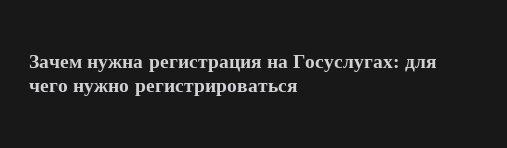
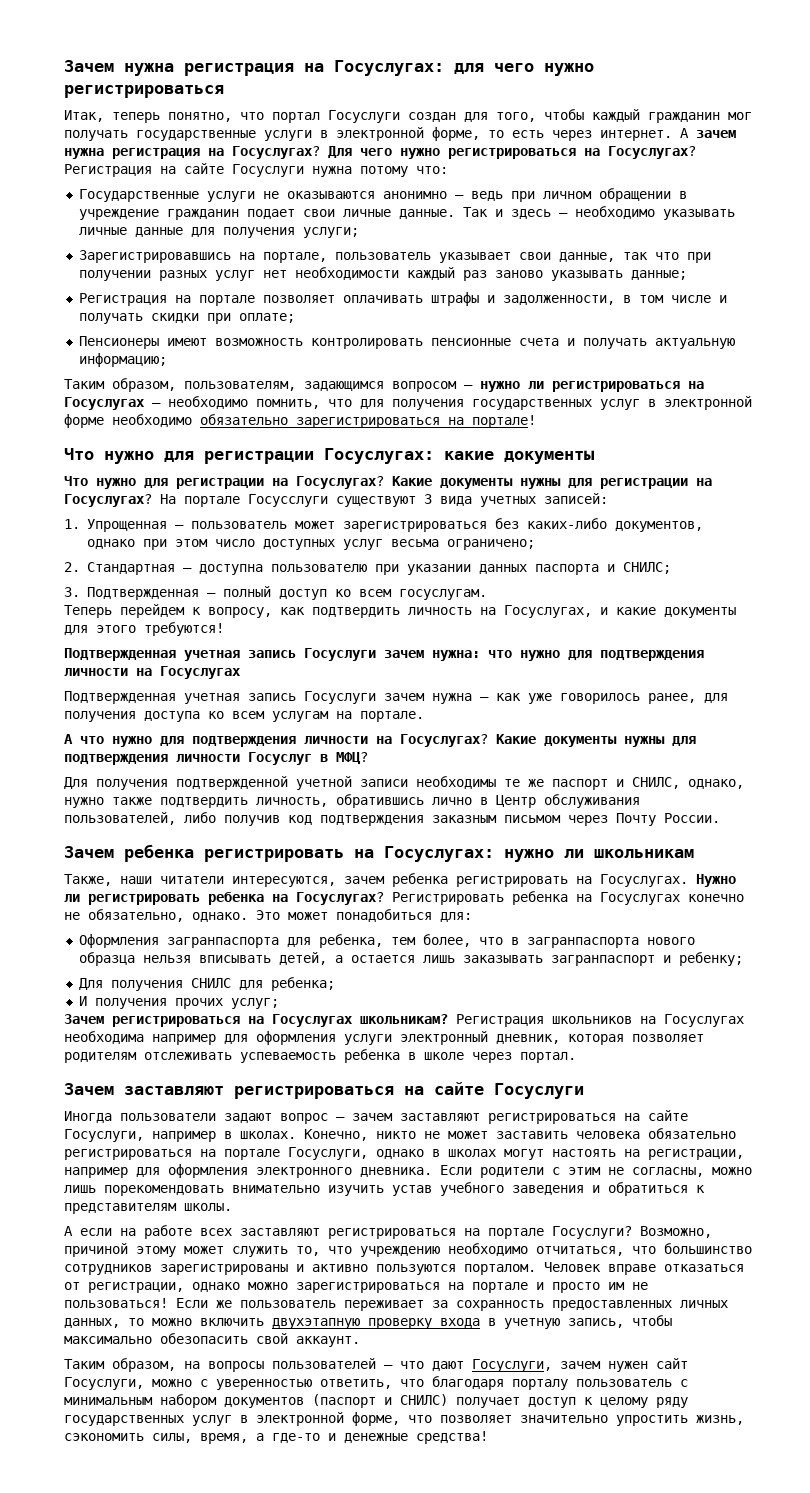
+ Итак, теперь понятно, что портал Госуслуги создан для того, чтобы каждый гражданин мог получать государственные услуги в электронной форме, то есть через интернет. А зачем нужна регистрация на Госуслугах? Для чего нужно регистрироваться на Госуслугах? Регистрация на сайте Госуслуги нужна потому что:
+ Государственные услуги не оказываются анонимно — ведь при личном обращении в учреждение гражданин подает свои личные данные. Так и здесь — необходимо указывать личные данные для получения услуги;
+ Зарегистрировавшись на портале, пользователь указывает свои данные, так что при получении разных услуг нет необходимости каждый раз заново указывать данные;
+ Регистрация на портале позволяет оплачивать штрафы и задолженности, в том числе и получать скидки при оплате;
+ Пенсионеры имеют возможность контролировать пенсионные счета и получать актуальную информацию;
+ Таким образом, пользователям, задающимся вопросом — нужно ли регистрироваться на Госуслугах — необходимо помнить, что для получения государственных услуг в электронной форме необходимо обязательно зарегистрироваться на портале!
+ Что нужно для регистрации Госуслугах: какие документы
+ Что нужно для регистрации на Госуслугах? Какие документы нужны для регистрации на Госуслугах? На портале Госусслуги существуют 3 вида учетных записей:
+ 1. Упрощенная — пользователь может зарегистрироваться без каких-либо документов, однако при этом число доступных услуг весьма ограничено;
+ 2. Стандартная — доступна пользователю при указании данных паспорта и СНИЛС;
+ 3. Подтвержденная — полный доступ ко всем госуслугам.
+ Теперь перейдем к вопросу, как подтвердить личность на Госуслугах, и какие документы для этого требуются!
+ Подтвержденная учетная запись Госуслуги зачем нужна: что нужно для подтверждения личности на Госуслугах
+ Подтвержденная учетная запись Госуслуги зачем нужна — как уже говорилось ранее, для получения доступа ко всем услугам на портале.
+ А что нужно для подтверждения личности на Госуслугах? Какие документы нужны для подтверждения личности Госуслуг в МФЦ?
+ Для получения подтвержденной учетной записи необходимы те же паспорт и СНИЛС, однако, нужно также подтвердить личность, обратившись лично в Центр обслуживания пользователей, либо получив код подтверждения заказным письмом через Почту России.
+ Зачем ребенка регистрировать на Госуслугах: нужно ли школьникам
+ Также, наши читатели интересуются, зачем ребенка регистрировать на Госуслугах. Нужно ли регистрировать ребенка на Госуслугах? Регистрировать ребенка на Госуслугах конечно не обязательно, однако. Это может понадобиться для:
+ Оформления загранпаспорта для ребенка, тем более, что в загранпаспорта нового образца нельзя вписывать детей, а остается лишь заказывать загранпаспорт и ребенку;
+ Для получения СНИЛС для ребенка;
+ И получения прочих услуг;
+ Зачем регистрироваться на Госуслугах школьникам? Регистрация школьников на Госуслугах необходима например для оформления услуги электронный дневник, которая позволяет родителям отслеживать успеваемость ребенка в школе через портал.
+ Зачем заставляют регистрироваться на сайте Госуслуги
+ Иногда пользователи задают вопрос — зачем заставляют регистрироваться на сайте Госуслуги, например в школах. Конечно, никто не может заставить человека обязательно регистрироваться на портале Госуслуги, однако в школах могут настоять на регистрации, например для оформления электронного дневника. Если родители с этим не согласны, можно лишь порекомендовать внимательно изучить устав учебного заведения и обратиться к представителям школы.
+ А если на работе всех заставляют регистрироваться на портале Госуслуги? Возможно, причиной этому может служить то, что учреждению необходимо отчитаться, что большинство сотрудников зарегистрированы и активно пользуются порталом. Человек вправе отказаться от регистрации, однако можно зарегистрироваться на портале и просто им не пользоваться! Если же пользователь переживает за сохранность предоставленных личных данных, то можно включить двухэтапную проверку входа в учетную запись, чтобы максимально обезопасить свой аккаунт.
+ Таким образом, на вопросы пользователей — что дают Госуслуги, зачем нужен сайт Госуслуги, можно с уверенностью ответить, что благодаря порталу пользователь с минимальным набором документов (паспорт и СНИЛС) получает доступ к целому ряду государственных услуг в электронной форме, что позволяет значительно упростить жизнь, сэкономить силы, время, а где-то и денежные средства!

